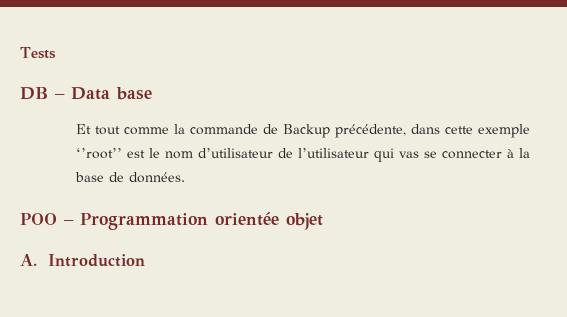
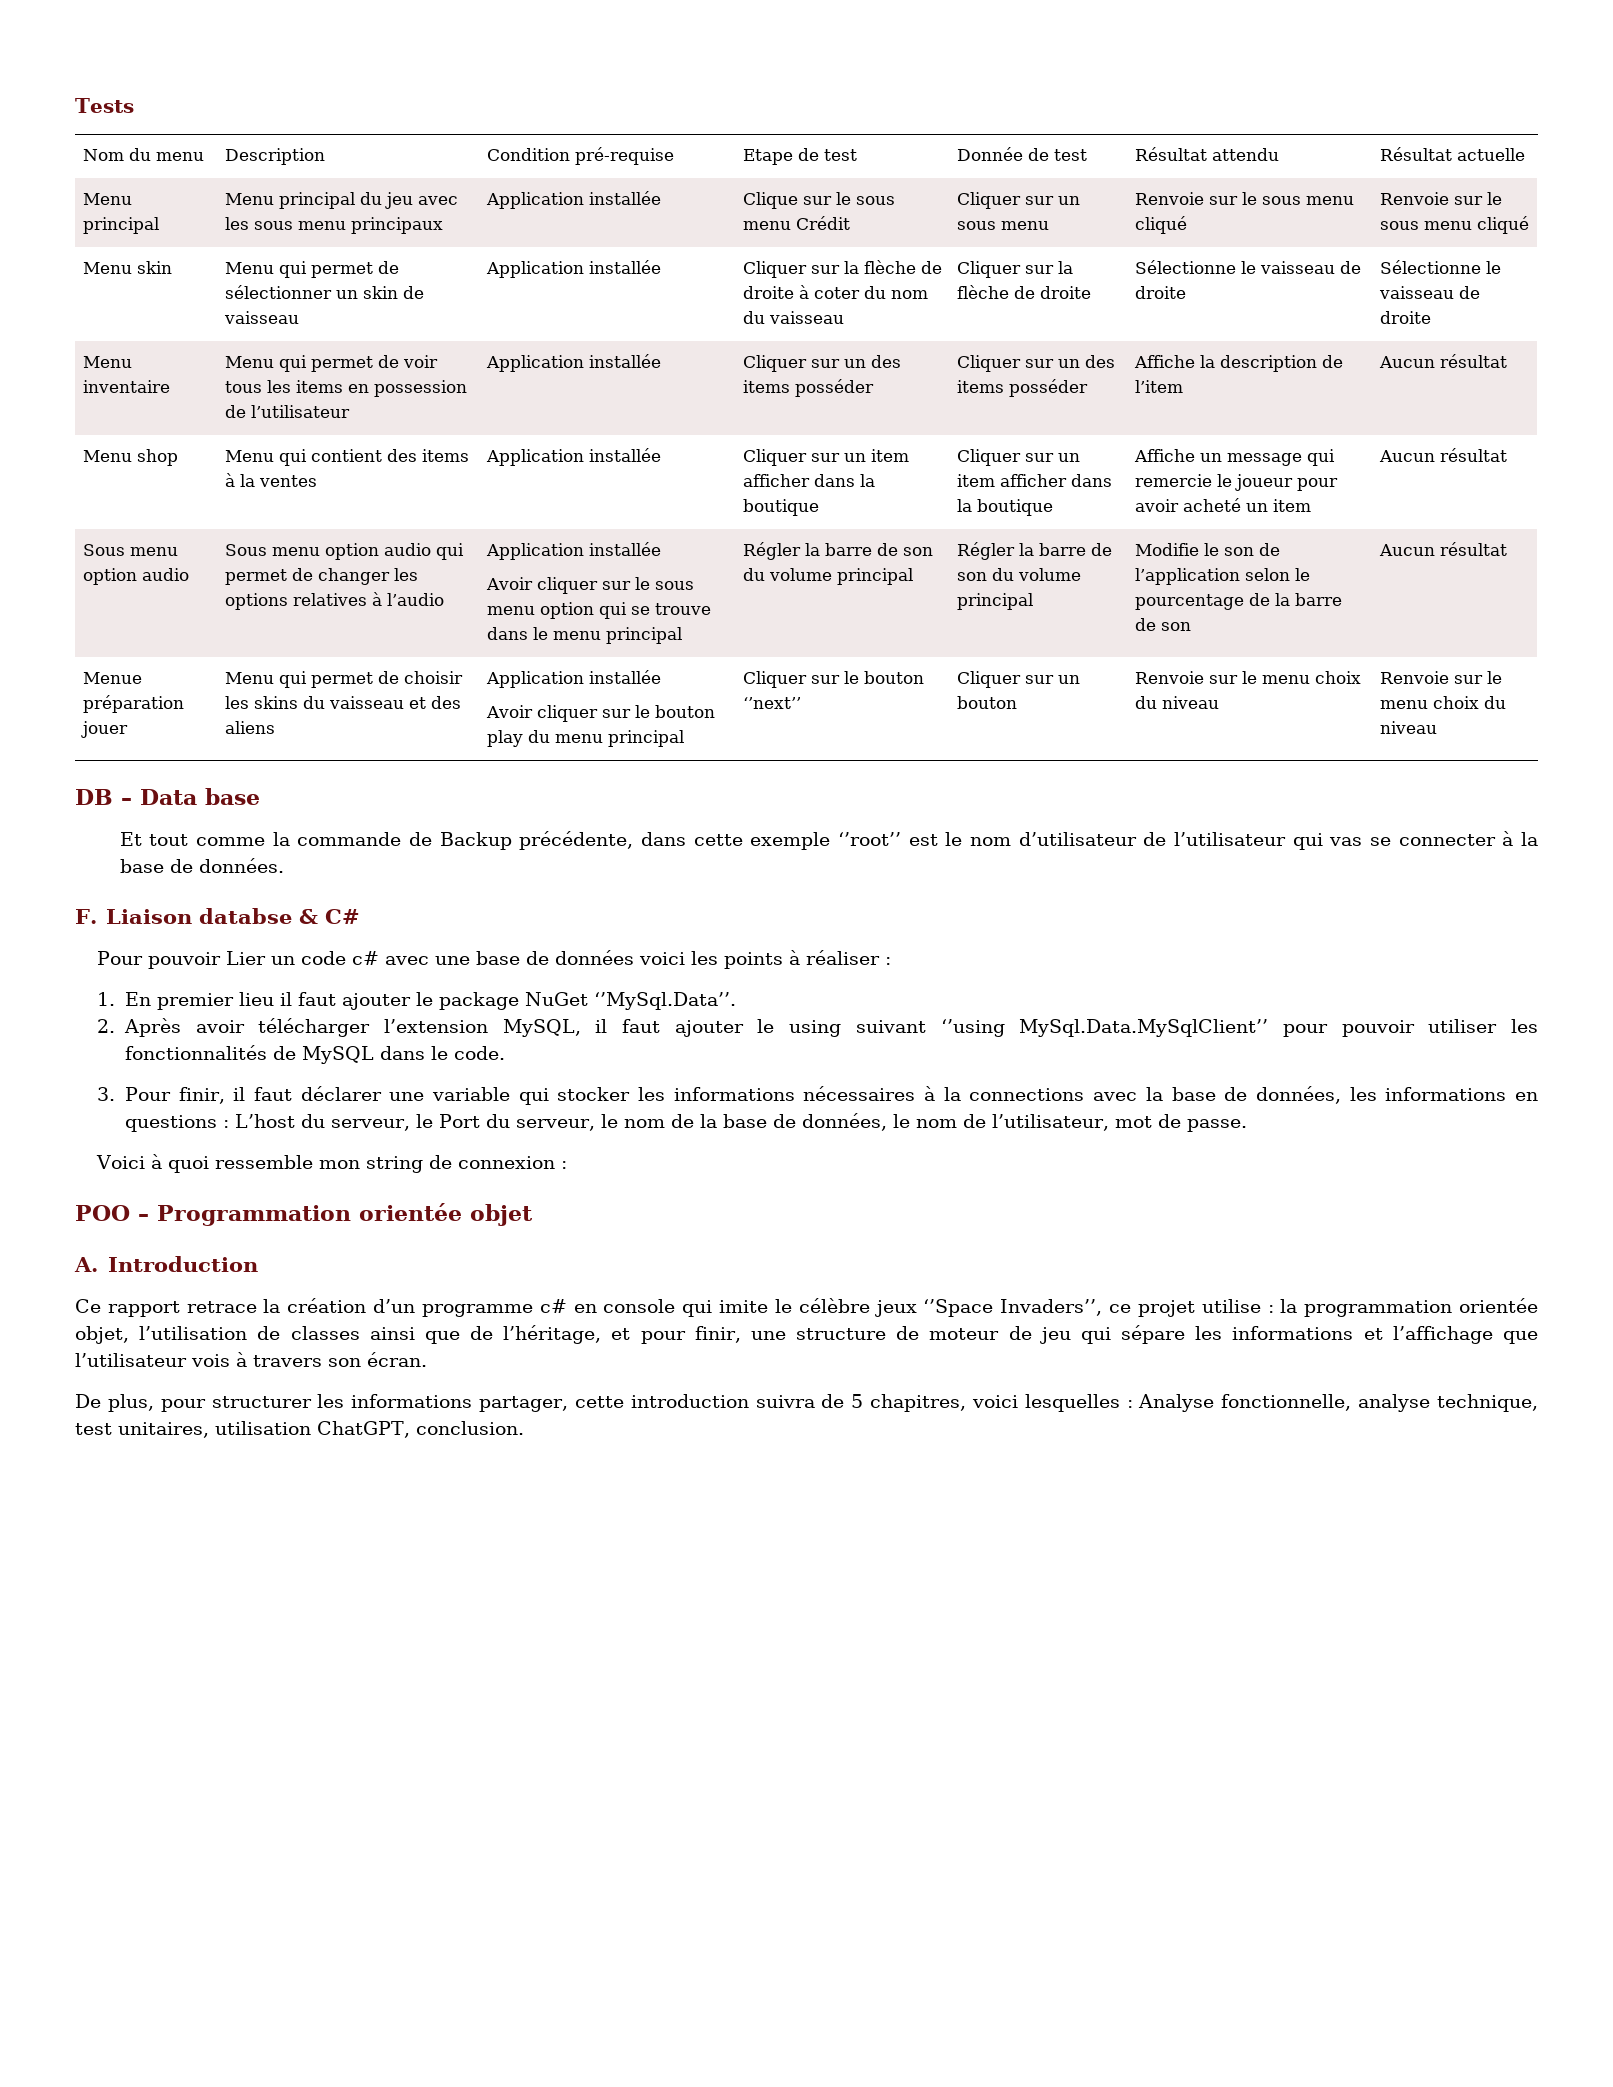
+ Nom du menu | Description | Condition pré-requise | Etape de test | Donnée de test | Résultat attendu | Résultat actuelle
+ Menu principal | Menu principal du jeu avec les sous menu principaux | Application installée | Clique sur le sous menu Crédit | Cliquer sur un sous menu | Renvoie sur le sous menu cliqué | Renvoie sur le sous menu cliqué
+ Menu skin | Menu qui permet de sélectionner un skin de vaisseau | Application installée | Cliquer sur la flèche de droite à coter du nom du vaisseau | Cliquer sur la flèche de droite | Sélectionne le vaisseau de droite | Sélectionne le vaisseau de droite
+ Menu inventaire | Menu qui permet de voir tous les items en possession de l’utilisateur | Application installée | Cliquer sur un des items posséder | Cliquer sur un des items posséder | Affiche la description de l’item | Aucun résultat
+ Menu shop | Menu qui contient des items à la ventes | Application installée | Cliquer sur un item afficher dans la boutique | Cliquer sur un item afficher dans la boutique | Affiche un message qui remercie le joueur pour avoir acheté un item | Aucun résultat
+ Sous menu option audio | Sous menu option audio qui permet de changer les options relatives à l’audio | Application installée
+ Avoir cliquer sur le sous menu option qui se trouve dans le menu principal | Régler la barre de son du volume principal | Régler la barre de son du volume principal | Modifie le son de l’application selon le pourcentage de la barre de son | Aucun résultat
+ Menue préparation jouer | Menu qui permet de choisir les skins du vaisseau et des aliens | Application installée
+ Avoir cliquer sur le bouton play du menu principal | Cliquer sur le bouton ‘’next’’ | Cliquer sur un bouton | Renvoie sur le menu choix du niveau | Renvoie sur le menu choix du niveau
+ F. Liaison databse & C#
+ Pour pouvoir Lier un code c# avec une base de données voici les points à réaliser :
+ 1. En premier lieu il faut ajouter le package NuGet ‘’MySql.Data’’.
+ 2. Après avoir télécharger l’extension MySQL, il faut ajouter le using suivant ‘’using MySql.Data.MySqlClient’’ pour pouvoir utiliser les fonctionnalités de MySQL dans le code.
+ 3. Pour finir, il faut déclarer une variable qui stocker les informations nécessaires à la connections avec la base de données, les informations en questions : L’host du serveur, le Port du serveur, le nom de la base de données, le nom de l’utilisateur, mot de passe.
+ Voici à quoi ressemble mon string de connexion :
+ Ce rapport retrace la création d’un programme c# en console qui imite le célèbre jeux ‘’Space Invaders’’, ce projet utilise : la programmation orientée objet, l’utilisation de classes ainsi que de l’héritage, et pour finir, une structure de moteur de jeu qui sépare les informations et l’affichage que l’utilisateur vois à travers son écran.
+ De plus, pour structurer les informations partager, cette introduction suivra de 5 chapitres, voici lesquelles : Analyse fonctionnelle, analyse technique, test unitaires, utilisation ChatGPT, conclusion.

